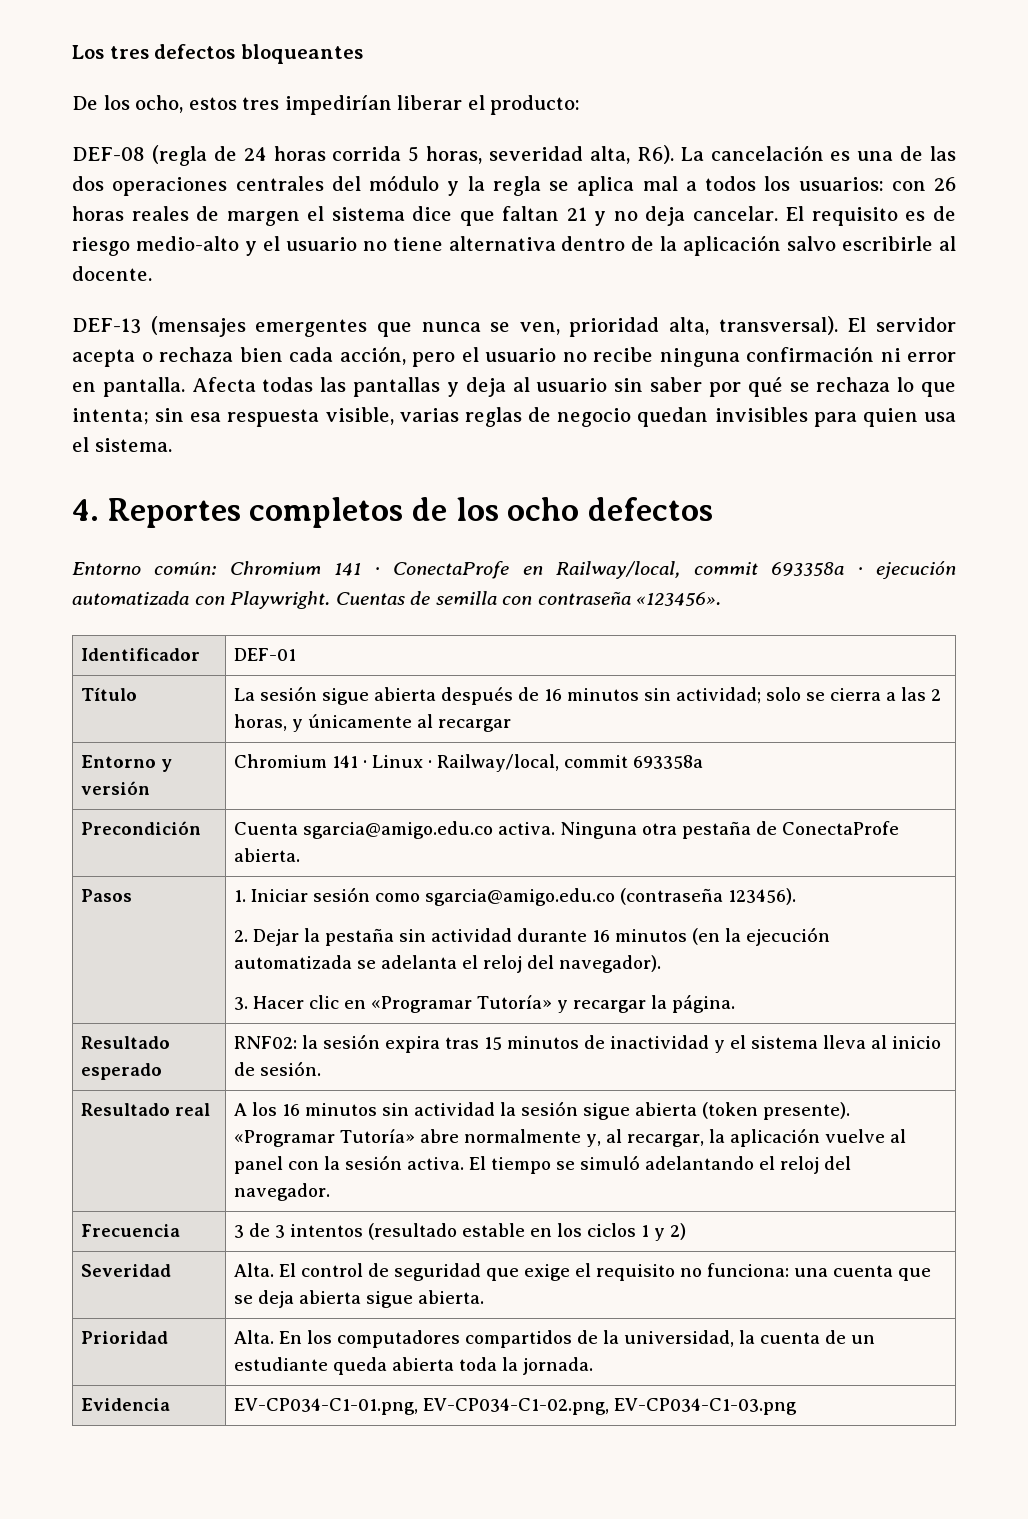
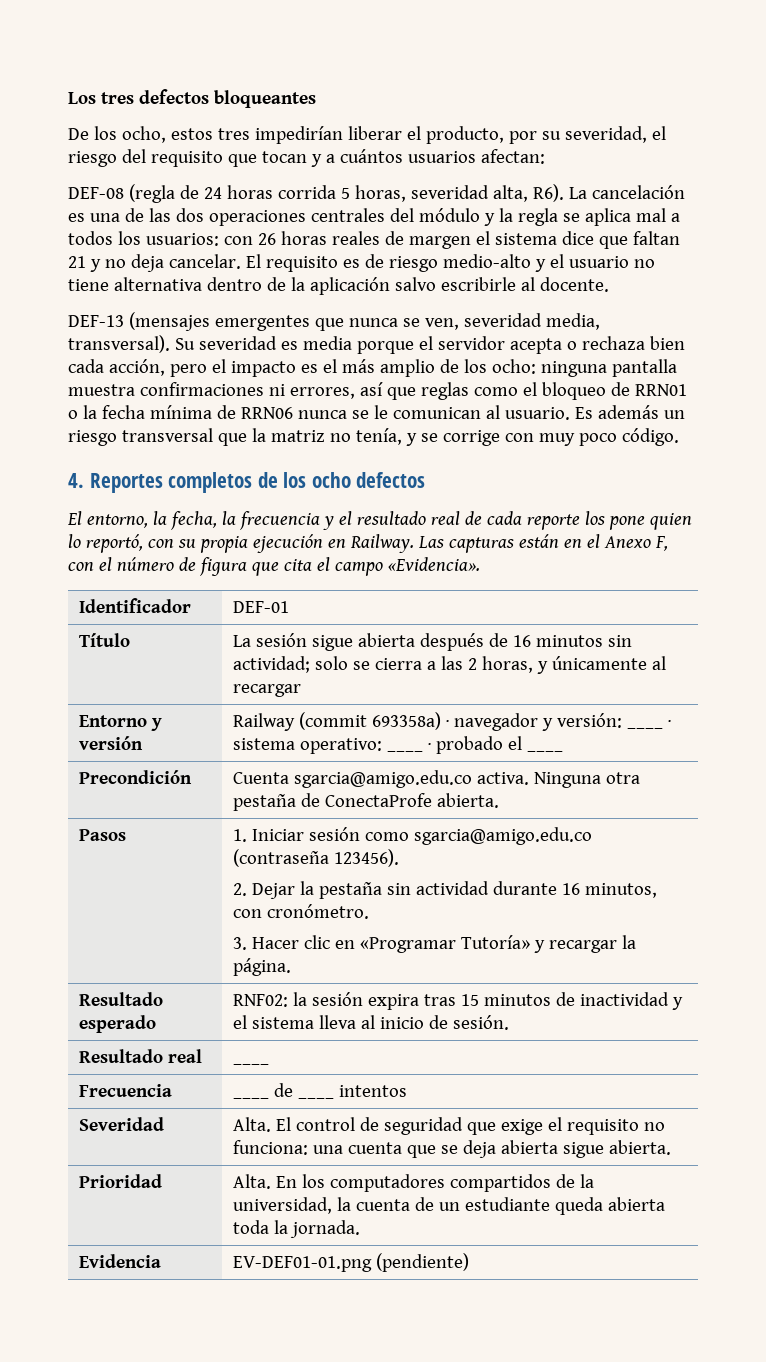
- De los ocho, estos tres impedirían liberar el producto:
+ De los ocho, estos tres impedirían liberar el producto, por su severidad, el riesgo del requisito que tocan y a cuántos usuarios afectan:
- DEF-13 (mensajes emergentes que nunca se ven, prioridad alta, transversal). El servidor acepta o rechaza bien cada acción, pero el usuario no recibe ninguna confirmación ni error en pantalla. Afecta todas las pantallas y deja al usuario sin saber por qué se rechaza lo que intenta; sin esa respuesta visible, varias reglas de negocio quedan invisibles para quien usa el sistema.
+ DEF-13 (mensajes emergentes que nunca se ven, severidad media, transversal). Su severidad es media porque el servidor acepta o rechaza bien cada acción, pero el impacto es el más amplio de los ocho: ninguna pantalla muestra confirmaciones ni errores, así que reglas como el bloqueo de RRN01 o la fecha mínima de RRN06 nunca se le comunican al usuario. Es además un riesgo transversal que la matriz no tenía, y se corrige con muy poco código.
- Entorno común: Chromium 141 · ConectaProfe en Railway/local, commit 693358a · ejecución automatizada con Playwright. Cuentas de semilla con contraseña «123456».
+ El entorno, la fecha, la frecuencia y el resultado real de cada reporte los pone quien lo reportó, con su propia ejecución en Railway. Las capturas están en el Anexo F, con el número de figura que cita el campo «Evidencia».
- Entorno y versión | Chromium 141 · Linux · Railway/local, commit 693358a
+ Entorno y versión | Railway (commit 693358a) · navegador y versión: ____ · sistema operativo: ____ · probado el ____
  Pasos | 1. Iniciar sesión como sgarcia@amigo.edu.co (contraseña 123456).
- 2. Dejar la pestaña sin actividad durante 16 minutos (en la ejecución automatizada se adelanta el reloj del navegador).
+ 2. Dejar la pestaña sin actividad durante 16 minutos, con cronómetro.
- Resultado real | A los 16 minutos sin actividad la sesión sigue abierta (token presente). «Programar Tutoría» abre normalmente y, al recargar, la aplicación vuelve al panel con la sesión activa. El tiempo se simuló adelantando el reloj del navegador.
- Frecuencia | 3 de 3 intentos (resultado estable en los ciclos 1 y 2)
+ Resultado real | ____
+ Frecuencia | ____ de ____ intentos
- Evidencia | EV-CP034-C1-01.png, EV-CP034-C1-02.png, EV-CP034-C1-03.png
+ Evidencia | EV-DEF01-01.png (pendiente)

